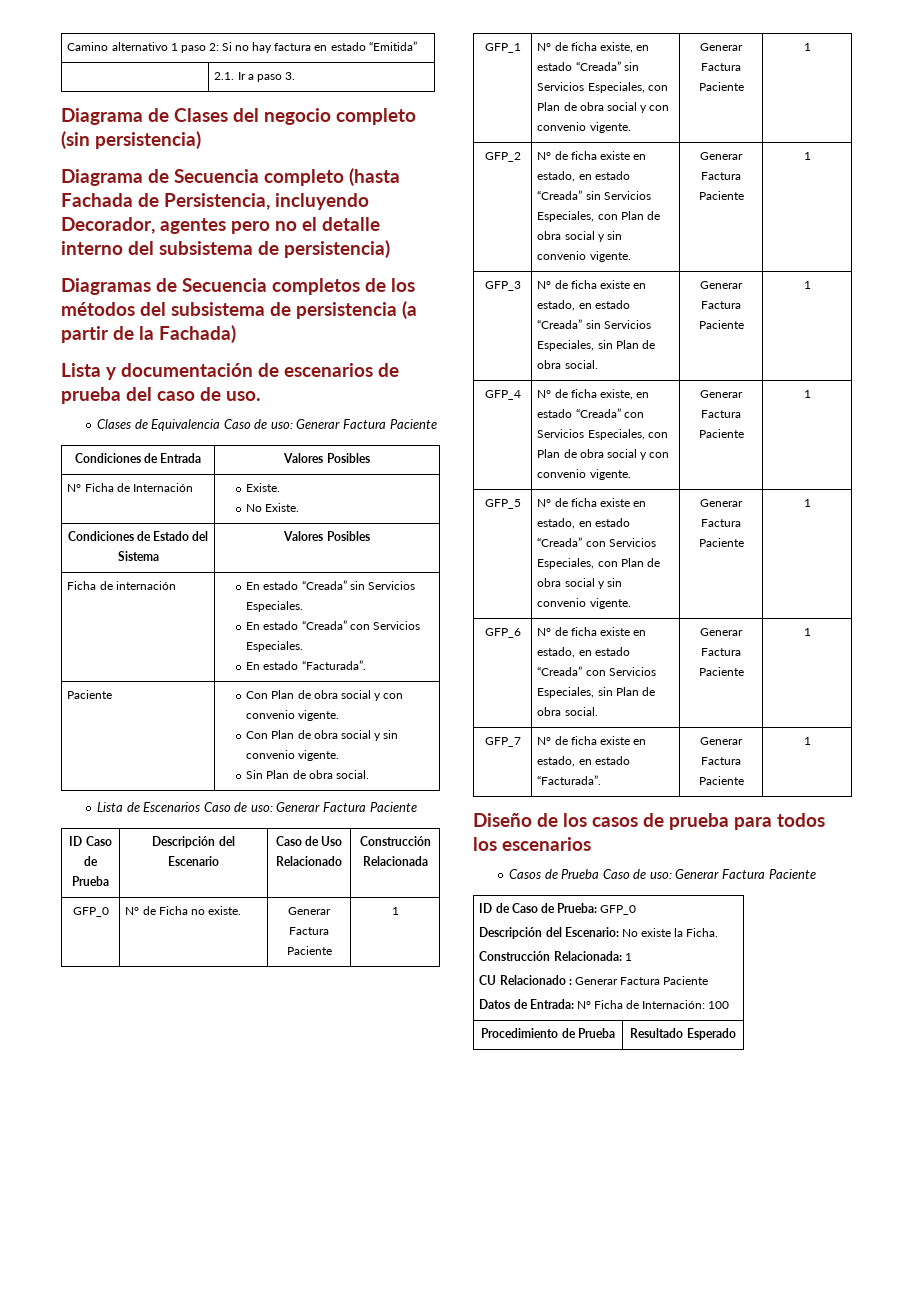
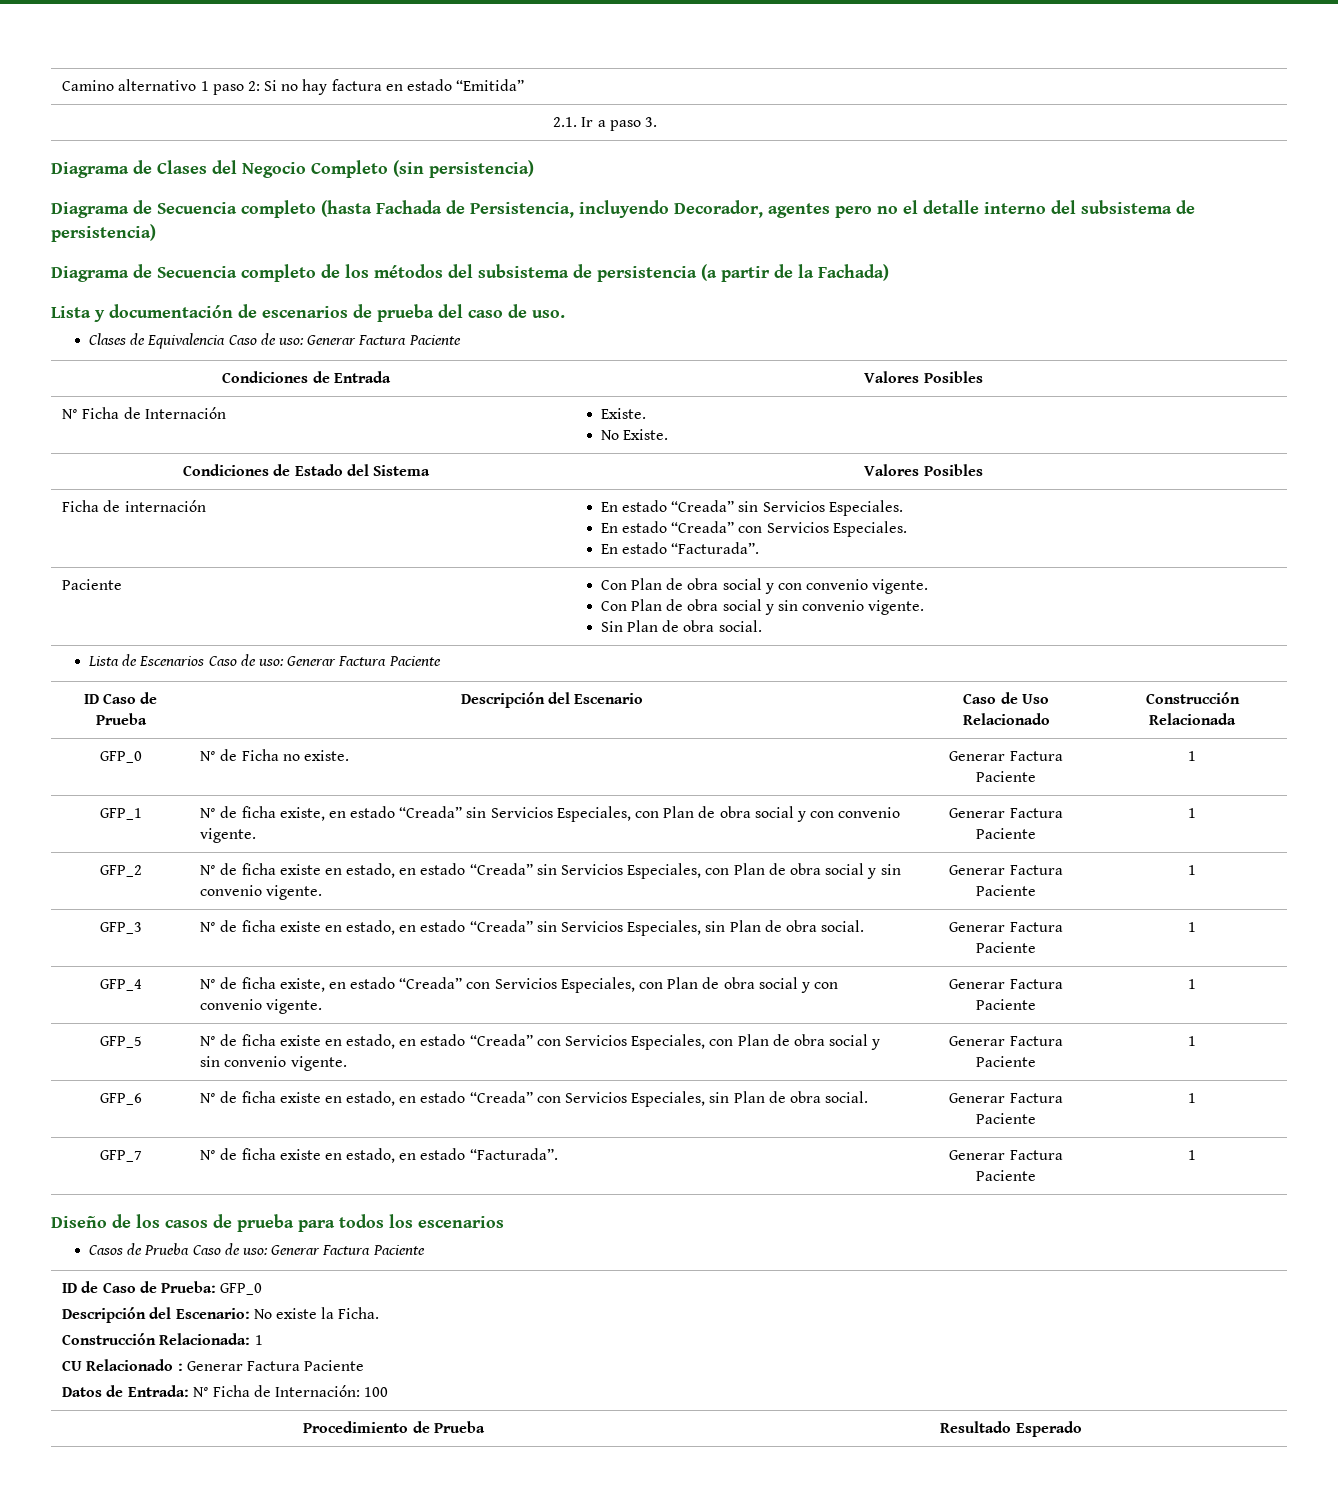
- Diagrama de Clases del negocio completo (sin persistencia)
+ Diagrama de Clases del Negocio Completo (sin persistencia)
- Diagramas de Secuencia completos de los métodos del subsistema de persistencia (a partir de la Fachada)
+ Diagrama de Secuencia completo de los métodos del subsistema de persistencia (a partir de la Fachada)

